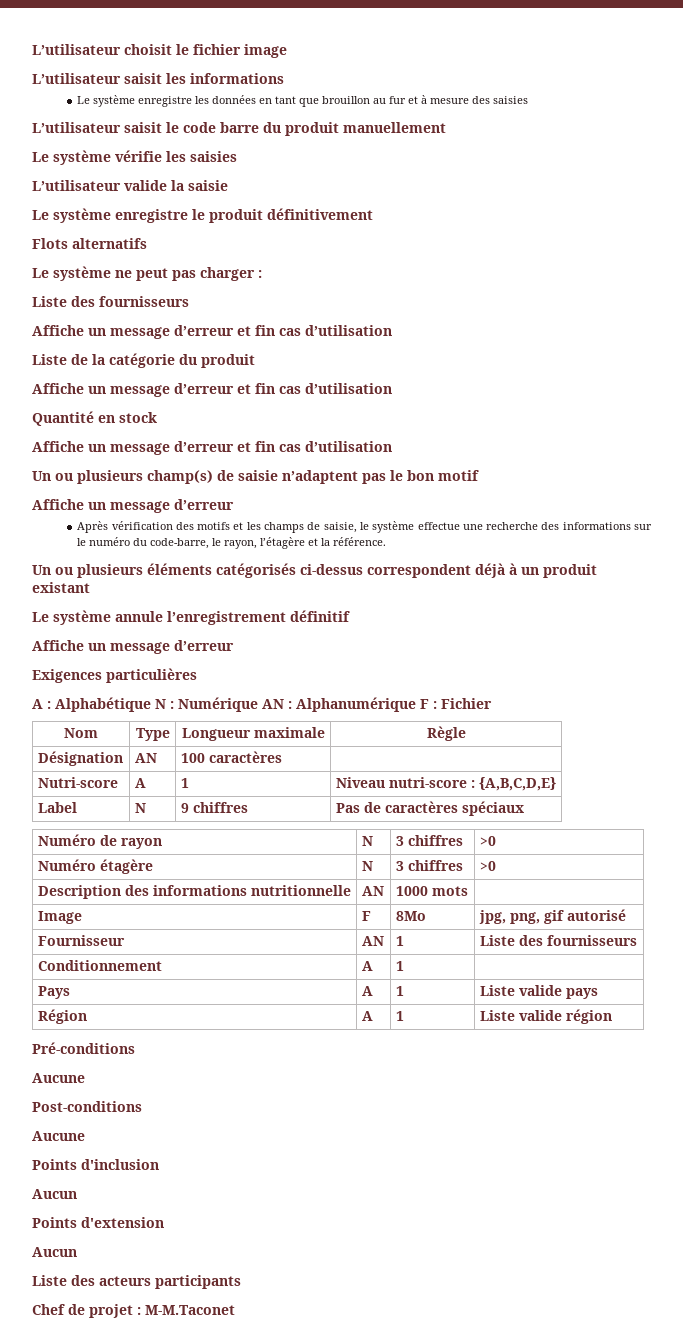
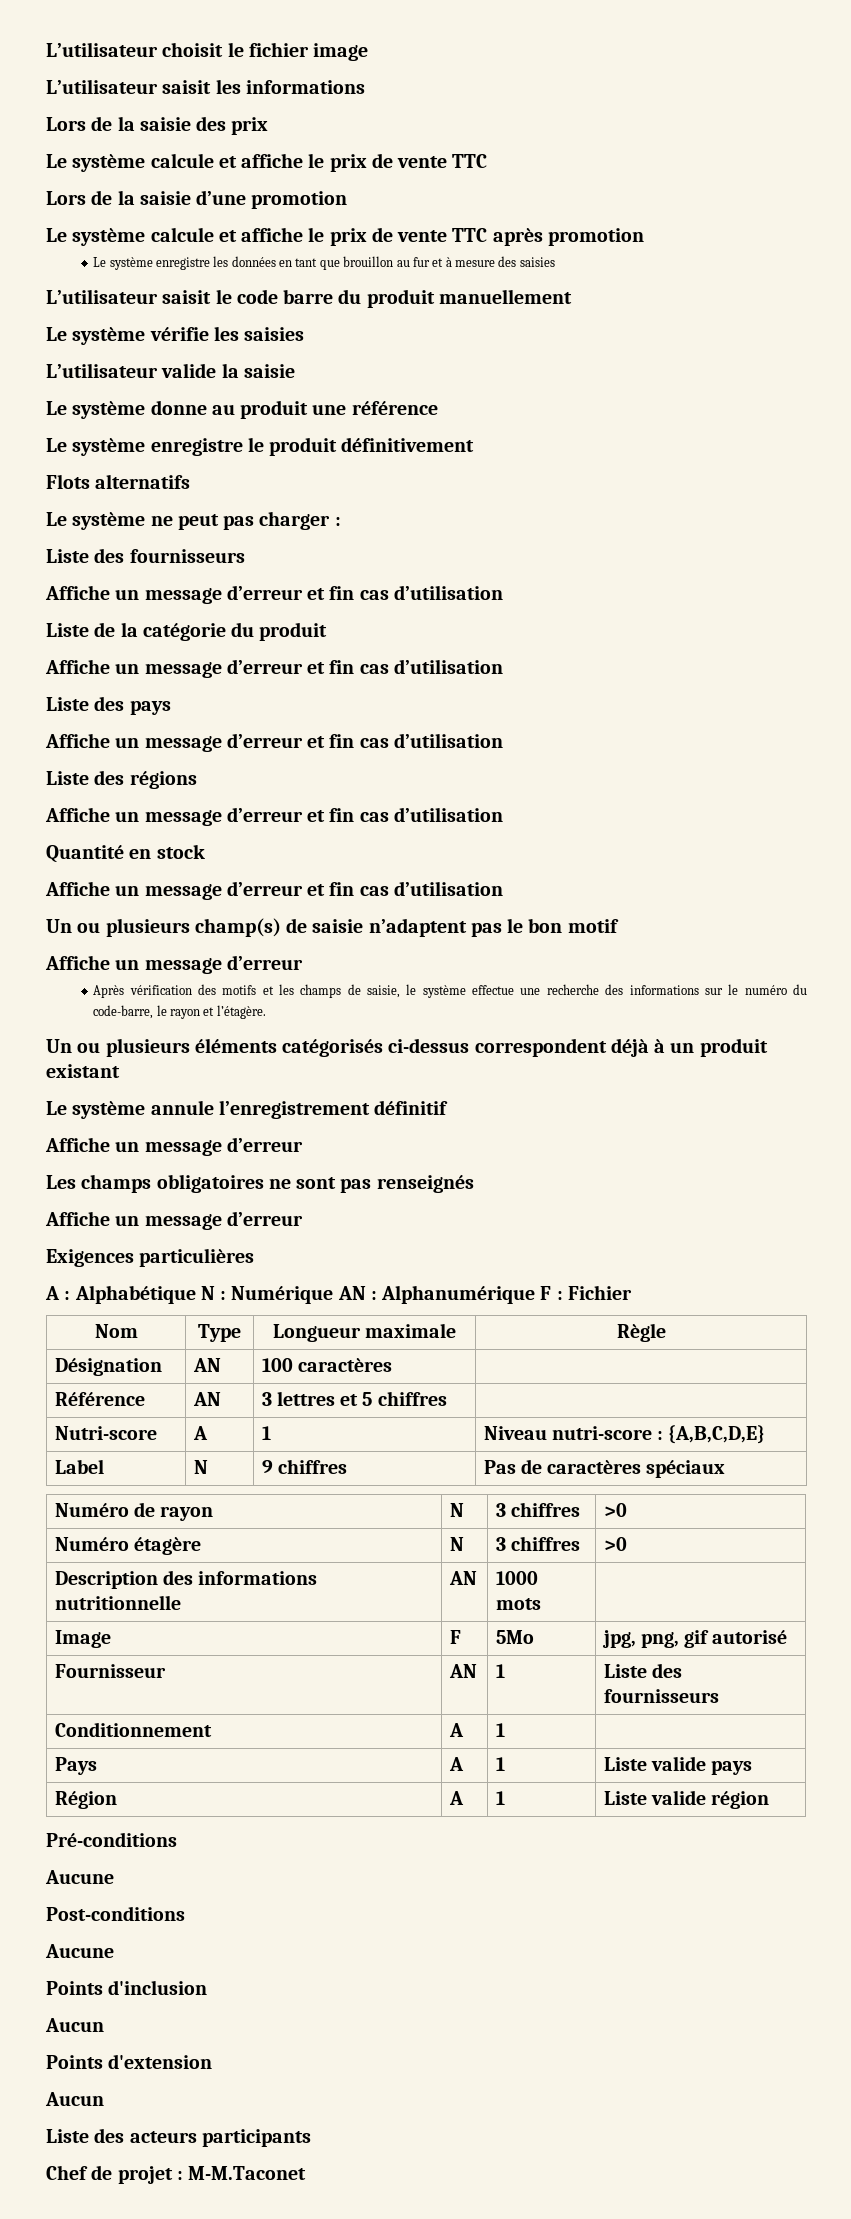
+ Lors de la saisie des prix
+ Le système calcule et affiche le prix de vente TTC
+ Lors de la saisie d’une promotion
+ Le système calcule et affiche le prix de vente TTC après promotion
+ Le système donne au produit une référence
+ Liste des pays
+ Affiche un message d’erreur et fin cas d’utilisation
+ Liste des régions
+ Affiche un message d’erreur et fin cas d’utilisation
- Après vérification des motifs et les champs de saisie, le système effectue une recherche des informations sur le numéro du code-barre, le rayon, l’étagère et la référence.
+ Après vérification des motifs et les champs de saisie, le système effectue une recherche des informations sur le numéro du code-barre, le rayon et l’étagère.
+ Les champs obligatoires ne sont pas renseignés
+ Affiche un message d’erreur
+ Référence | AN | 3 lettres et 5 chiffres |
- Image | F | 8Mo | jpg, png, gif autorisé
+ Image | F | 5Mo | jpg, png, gif autorisé

